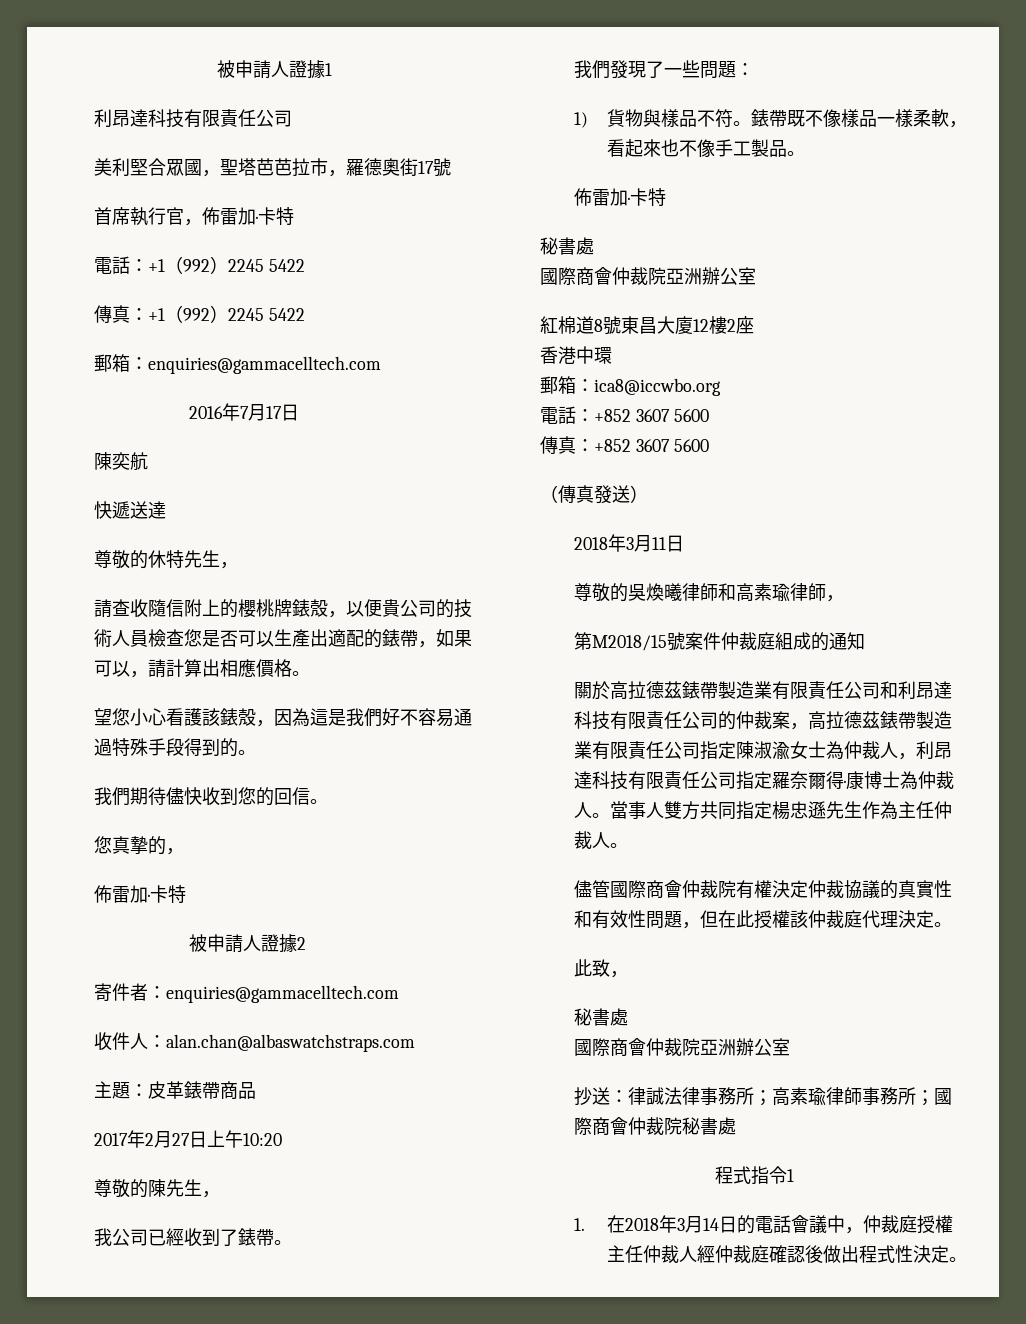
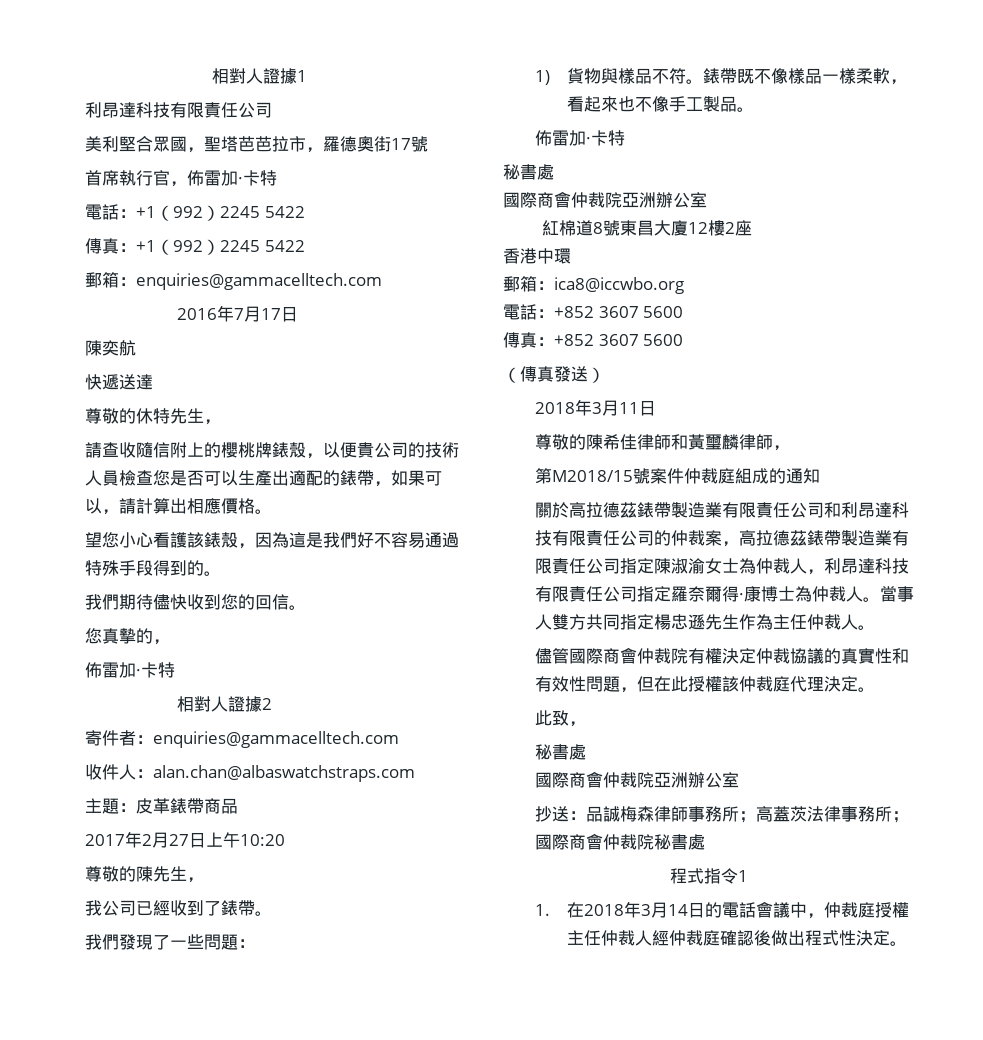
- 被申請人證據1
+ 相對人證據1
- 被申請人證據2
+ 相對人證據2
- 尊敬的吳煥曦律師和高素瑜律師，
+ 尊敬的陳希佳律師和黃璽麟律師，
- 抄送：律誠法律事務所；高素瑜律師事務所；國際商會仲裁院秘書處
+ 抄送：品誠梅森律師事務所；高蓋茨法律事務所；國際商會仲裁院秘書處

